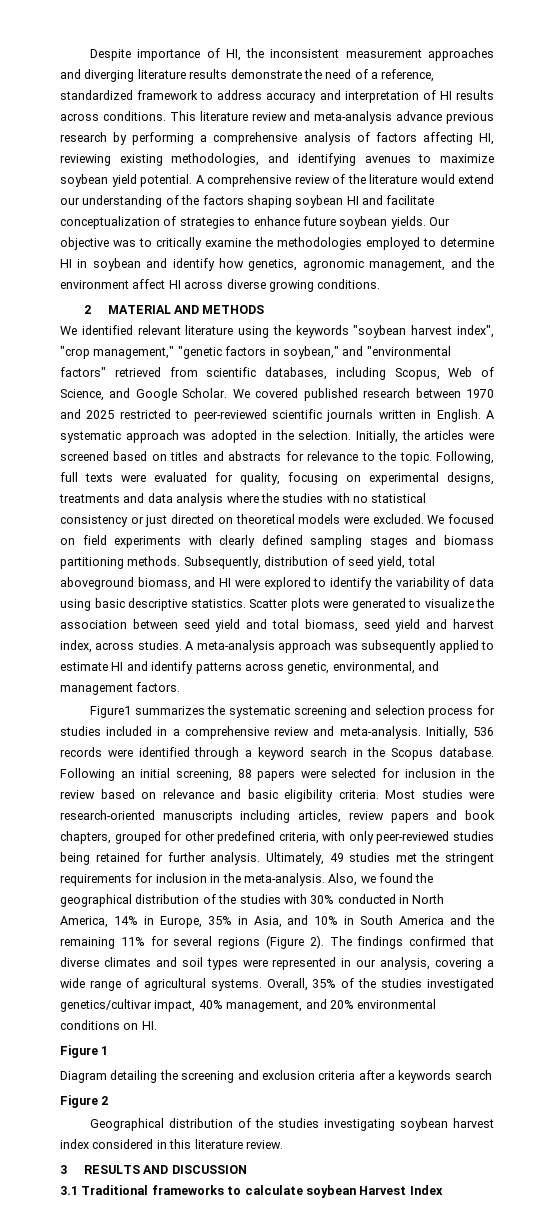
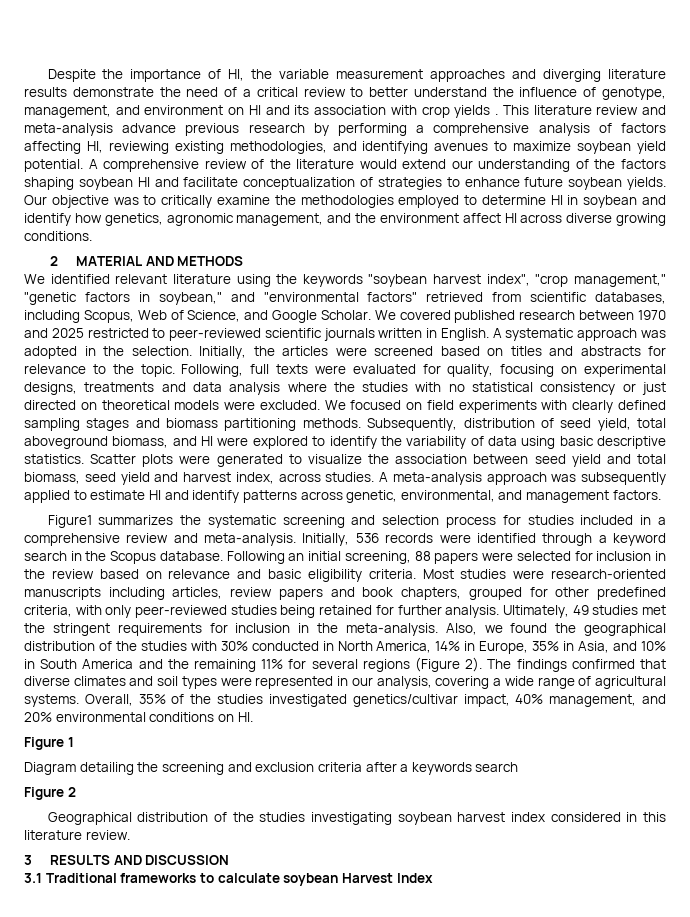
- Despite importance of HI, the inconsistent measurement approaches and diverging literature results demonstrate the need of a reference, standardized framework to address accuracy and interpretation of HI results across conditions.
+ Despite the importance of HI, the variable measurement approaches and diverging literature results demonstrate the need of a critical review to better understand the influence of genotype, management, and environment on HI and its association with crop yields .

